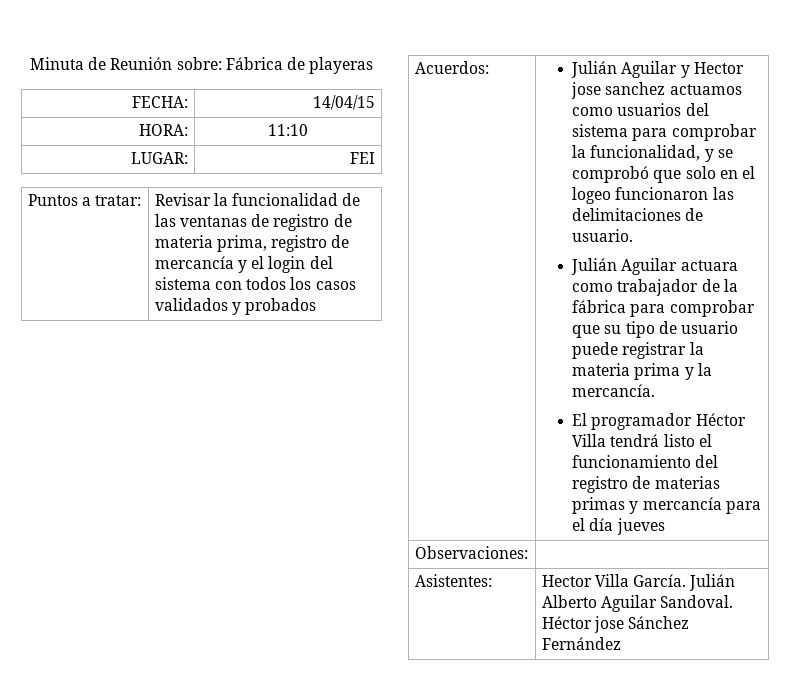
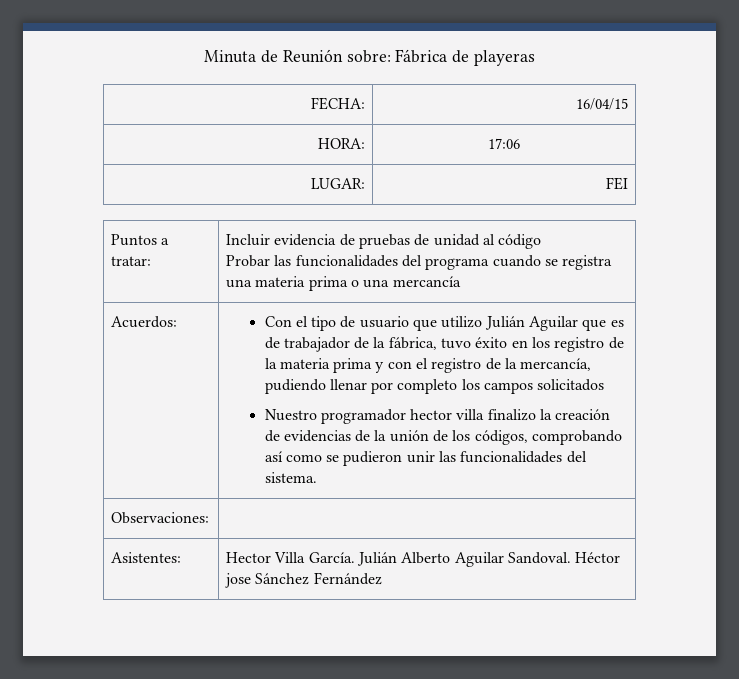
- FECHA: | 14/04/15
+ FECHA: | 16/04/15
- HORA: | 11:10
+ HORA: | 17:06
- Puntos a tratar: | Revisar la funcionalidad de las ventanas de registro de materia prima, registro de mercancía y el login del sistema con todos los casos validados y probados
- Acuerdos: | Julián Aguilar y Hector jose sanchez actuamos como usuarios del sistema para comprobar la funcionalidad, y se comprobó que solo en el logeo funcionaron las delimitaciones de usuario.
- Julián Aguilar actuara como trabajador de la fábrica para comprobar que su tipo de usuario puede registrar la materia prima y la mercancía.
- El programador Héctor Villa tendrá listo el funcionamiento del registro de materias primas y mercancía para el día jueves
+ Puntos a tratar: | Incluir evidencia de pruebas de unidad al código
+ Probar las funcionalidades del programa cuando se registra una materia prima o una mercancía
+ Acuerdos: | Con el tipo de usuario que utilizo Julián Aguilar que es de trabajador de la fábrica, tuvo éxito en los registro de la materia prima y con el registro de la mercancía, pudiendo llenar por completo los campos solicitados
+ Nuestro programador hector villa finalizo la creación de evidencias de la unión de los códigos, comprobando así como se pudieron unir las funcionalidades del sistema.

